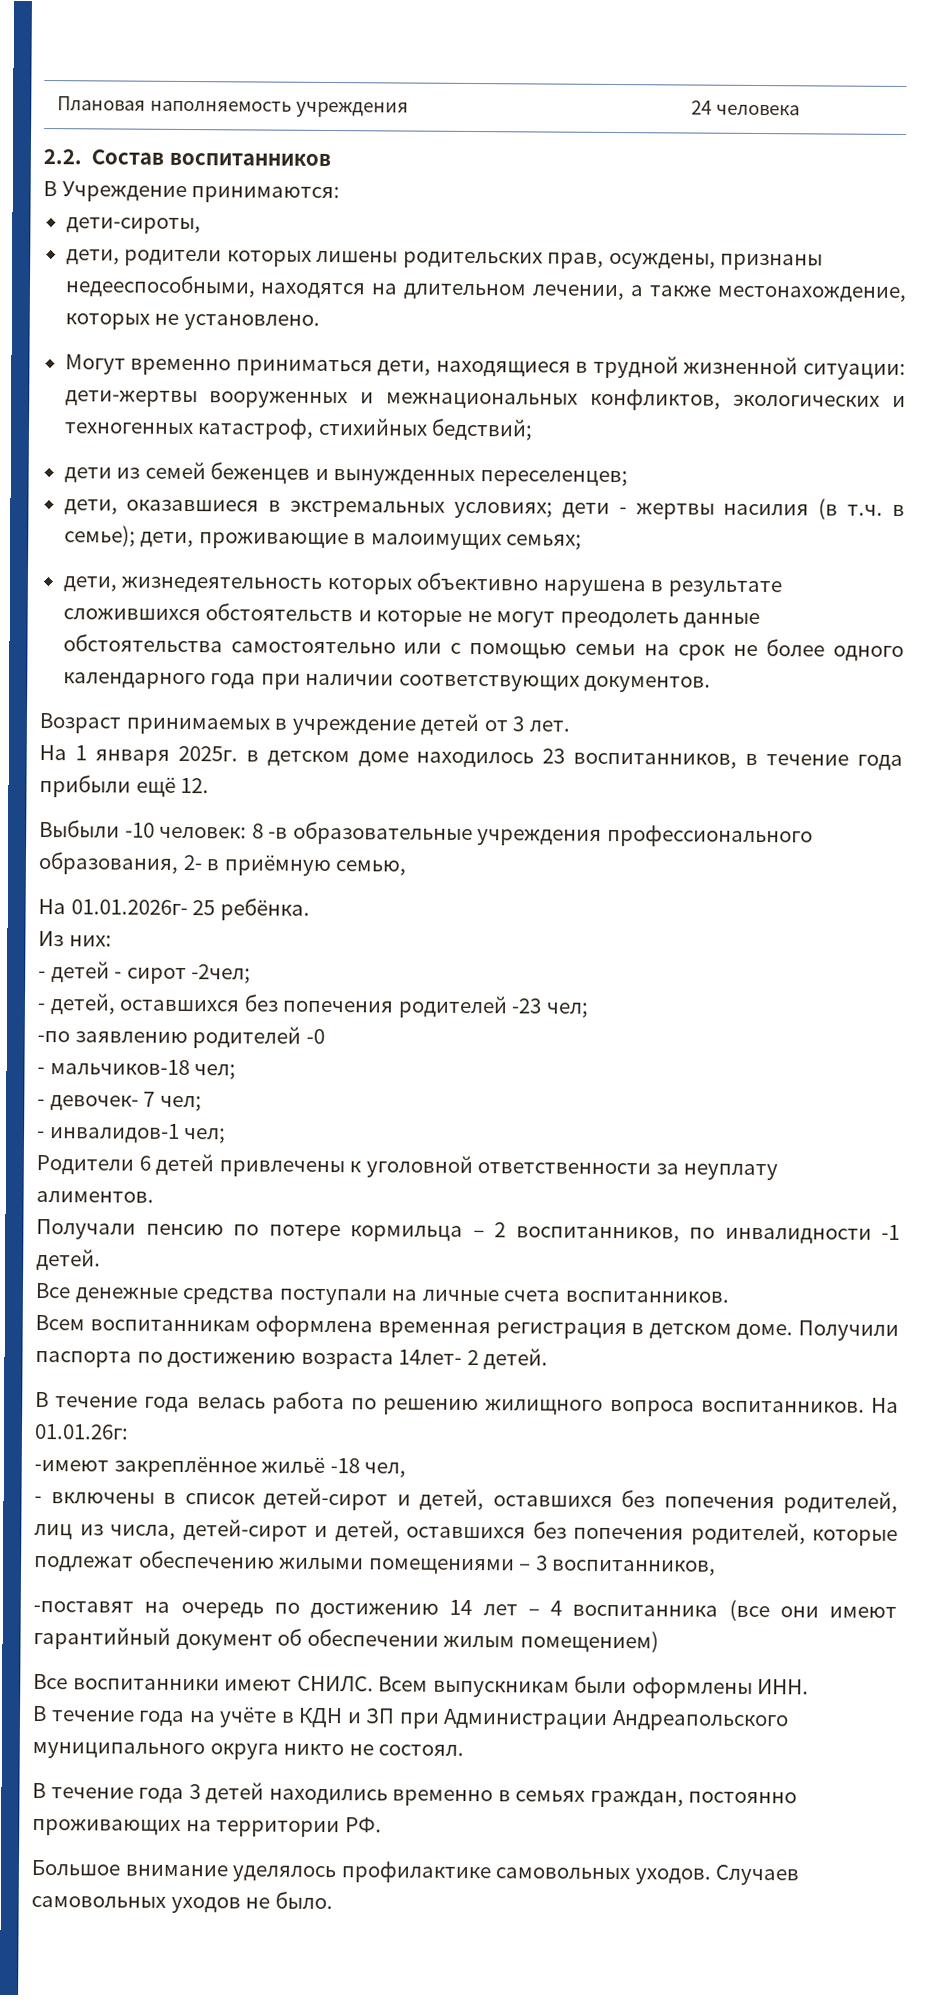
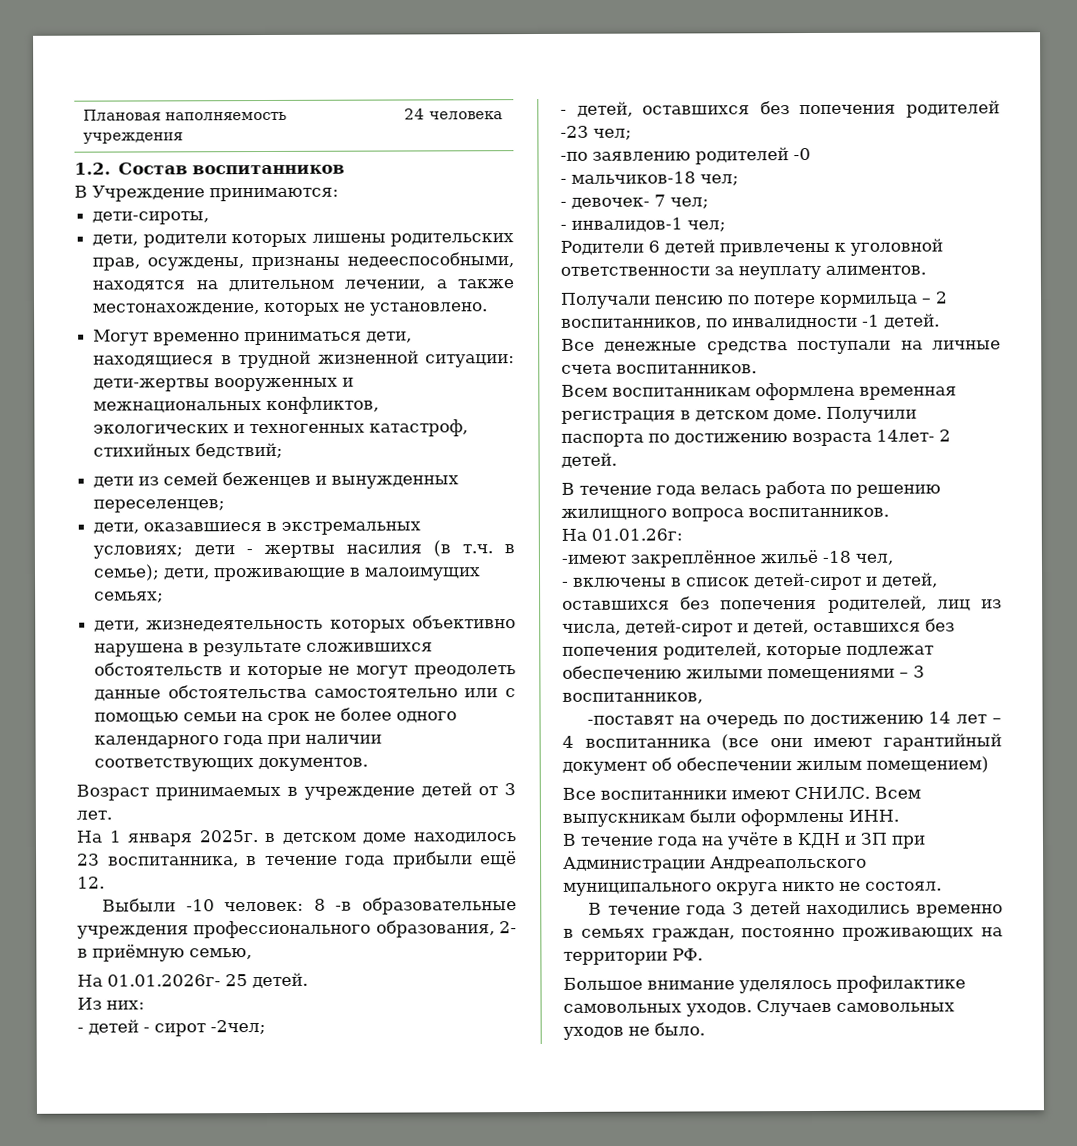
- 2.2. Состав воспитанников
+ 1.2. Состав воспитанников
- На 1 января 2025г. в детском доме находилось 23 воспитанников, в течение года прибыли ещё 12.
+ На 1 января 2025г. в детском доме находилось 23 воспитанника, в течение года прибыли ещё 12.
- На 01.01.2026г- 25 ребёнка.
+ На 01.01.2026г- 25 детей.
- В течение года велась работа по решению жилищного вопроса воспитанников. На 01.01.26г:
+ В течение года велась работа по решению жилищного вопроса воспитанников.
+ На 01.01.26г:

